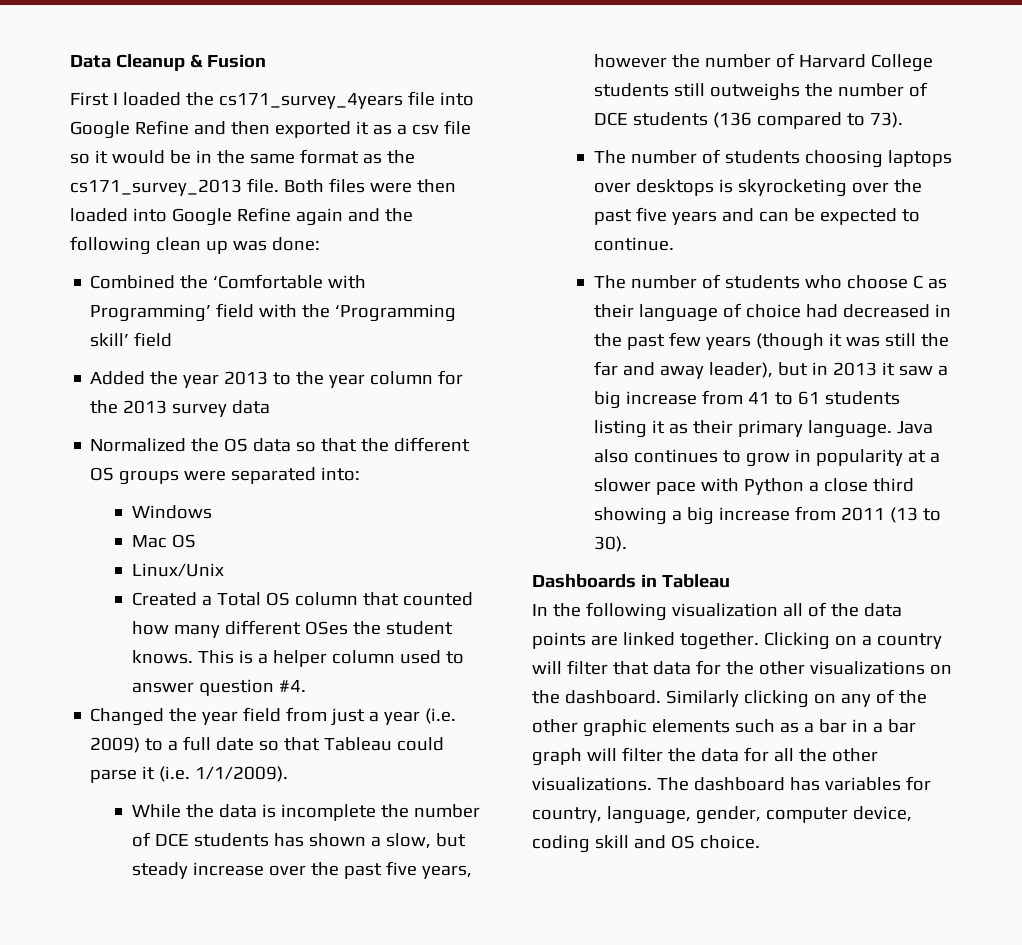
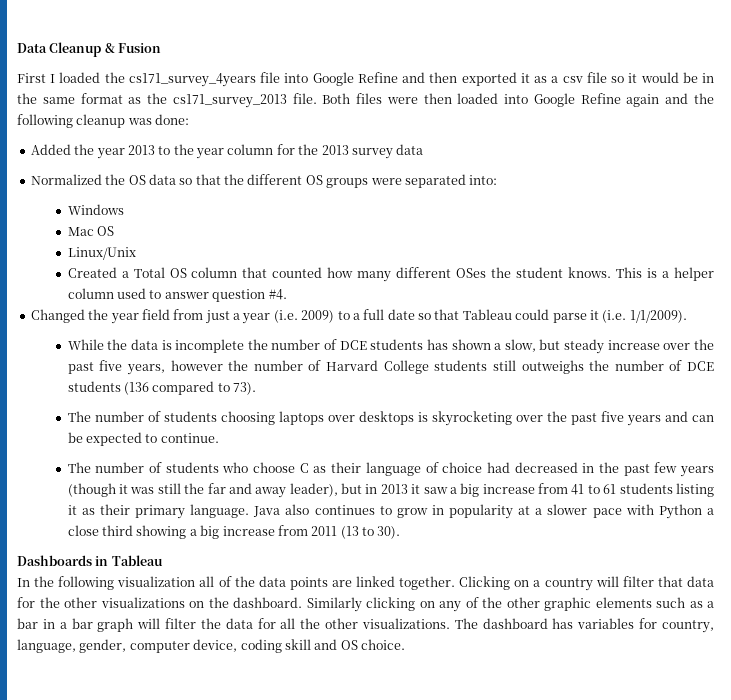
- Both files were then loaded into Google Refine again and the following clean up was done:
+ Both files were then loaded into Google Refine again and the following cleanup was done:
- Combined the ‘Comfortable with Programming’ field with the ‘Programming skill’ field

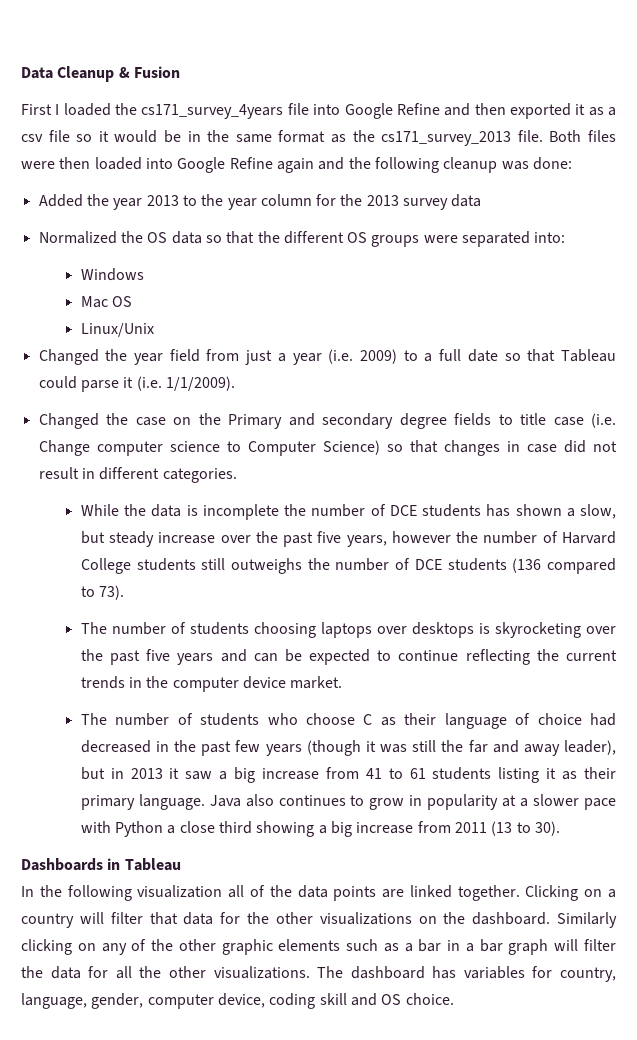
- Created a Total OS column that counted how many different OSes the student knows. This is a helper column used to answer question #4.
+ Changed the case on the Primary and secondary degree fields to title case (i.e. Change computer science to Computer Science) so that changes in case did not result in different categories.
- The number of students choosing laptops over desktops is skyrocketing over the past five years and can be expected to continue.
+ The number of students choosing laptops over desktops is skyrocketing over the past five years and can be expected to continue reflecting the current trends in the computer device market.

